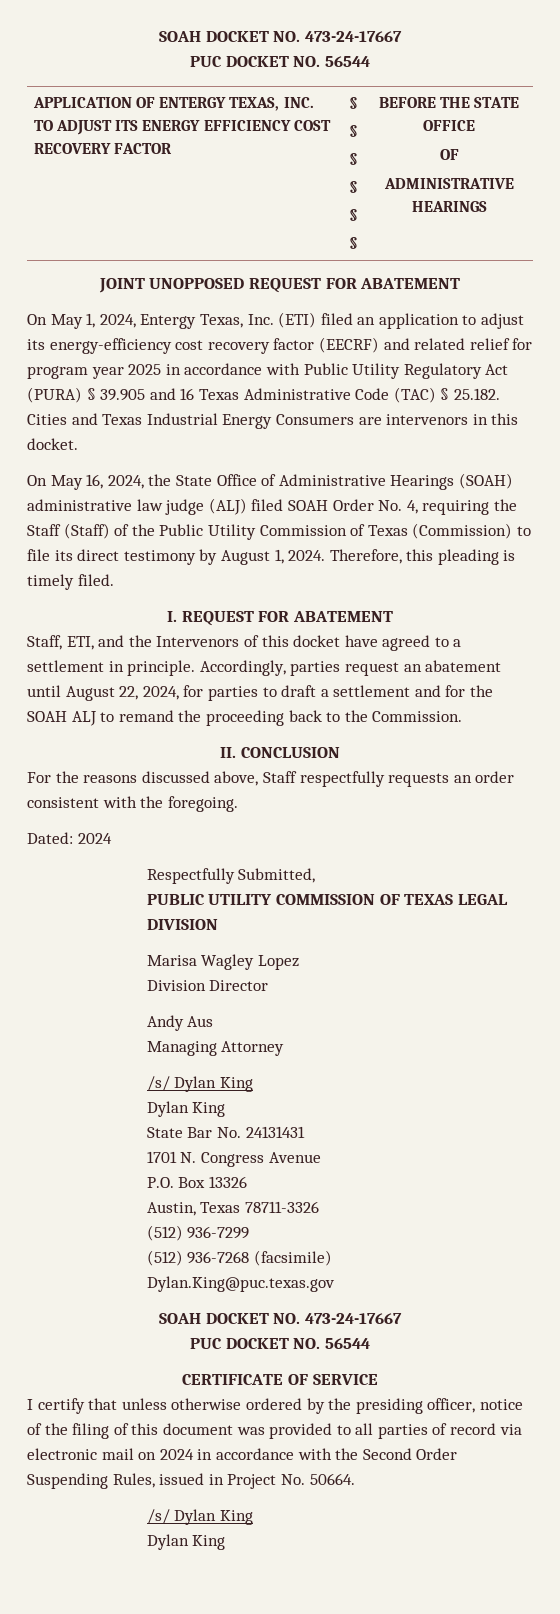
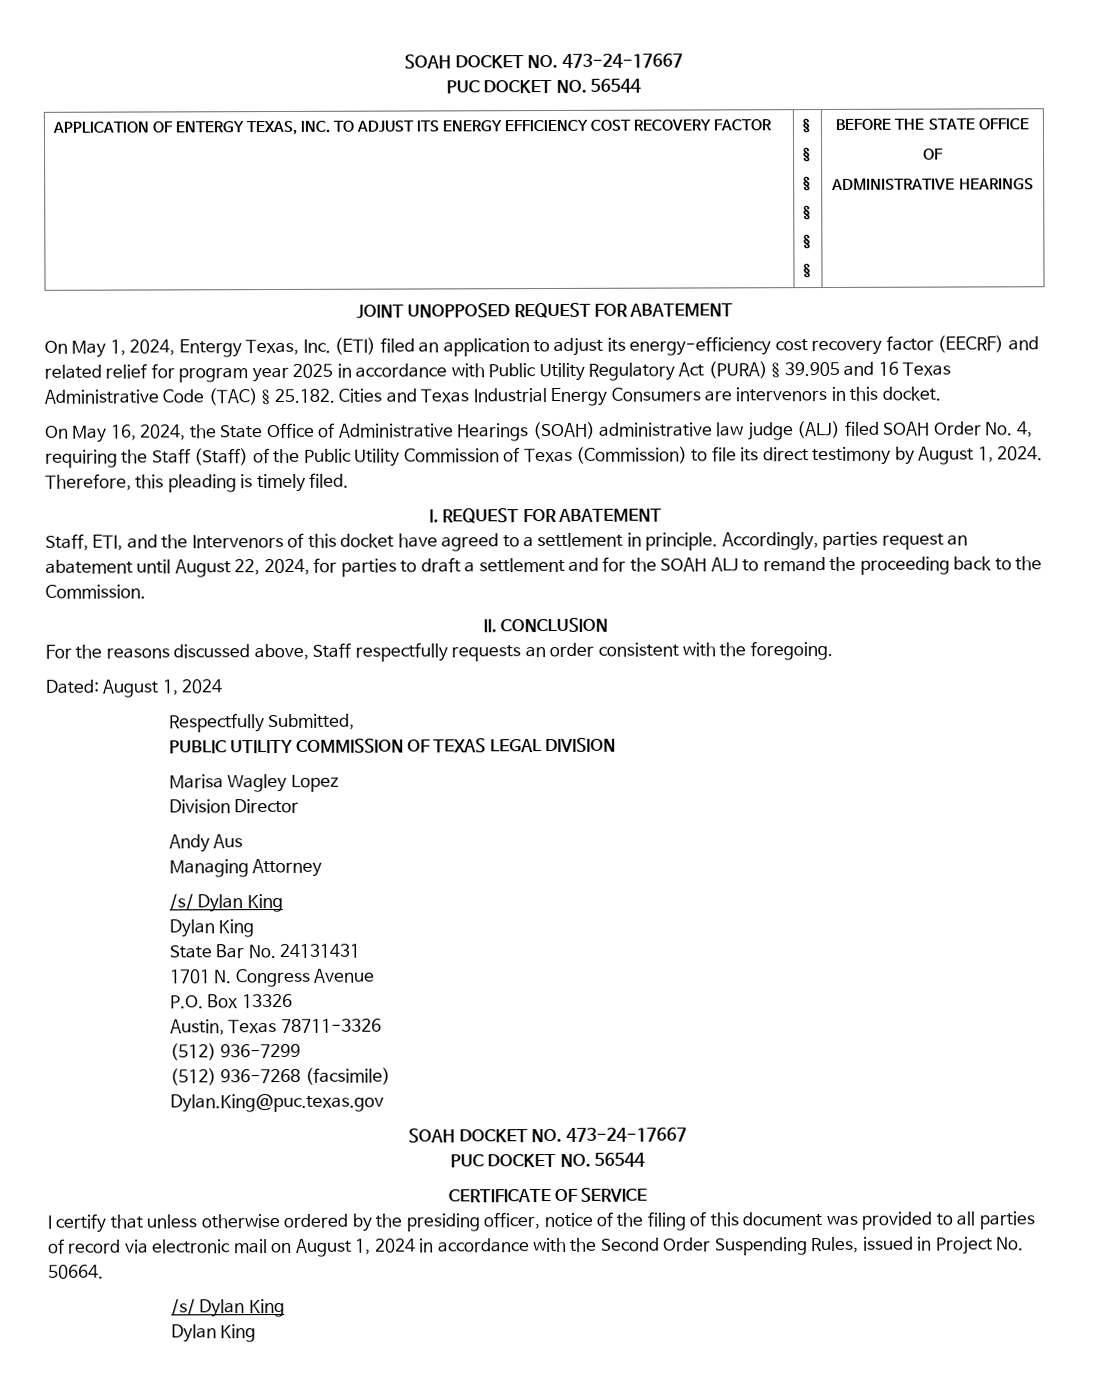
- Dated: 2024
+ Dated: August 1, 2024
- I certify that unless otherwise ordered by the presiding officer, notice of the filing of this document was provided to all parties of record via electronic mail on 2024 in accordance with the Second Order Suspending Rules, issued in Project No. 50664.
+ I certify that unless otherwise ordered by the presiding officer, notice of the filing of this document was provided to all parties of record via electronic mail on August 1, 2024 in accordance with the Second Order Suspending Rules, issued in Project No. 50664.

